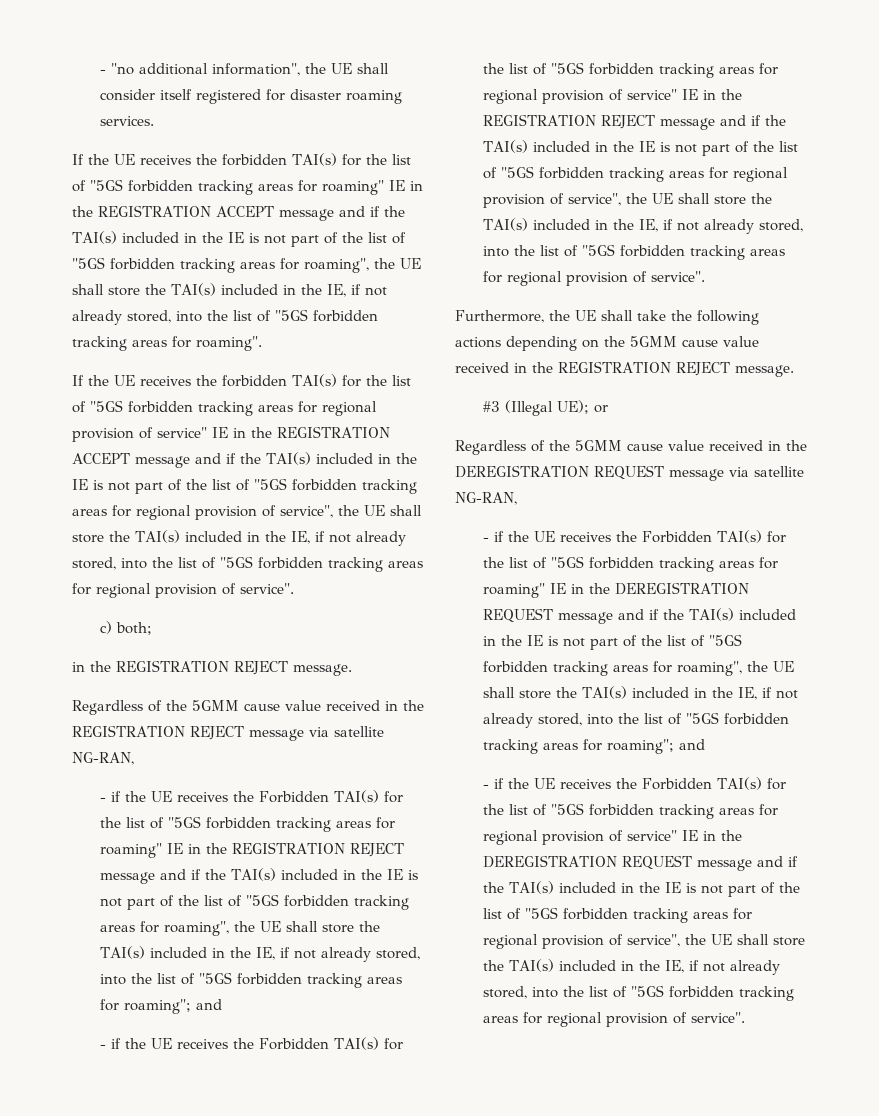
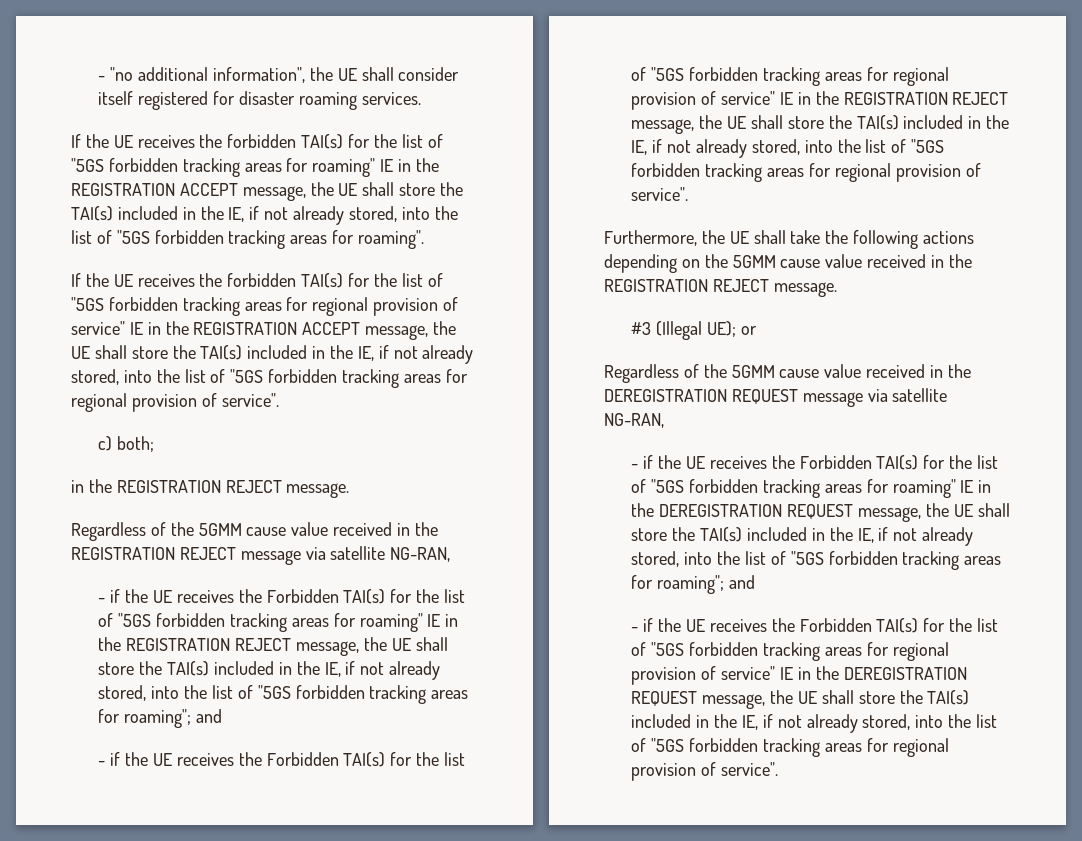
- If the UE receives the forbidden TAI(s) for the list of "5GS forbidden tracking areas for roaming" IE in the REGISTRATION ACCEPT message and if the TAI(s) included in the IE is not part of the list of "5GS forbidden tracking areas for roaming", the UE shall store the TAI(s) included in the IE, if not already stored, into the list of "5GS forbidden tracking areas for roaming".
+ If the UE receives the forbidden TAI(s) for the list of "5GS forbidden tracking areas for roaming" IE in the REGISTRATION ACCEPT message, the UE shall store the TAI(s) included in the IE, if not already stored, into the list of "5GS forbidden tracking areas for roaming".
- If the UE receives the forbidden TAI(s) for the list of "5GS forbidden tracking areas for regional provision of service" IE in the REGISTRATION ACCEPT message and if the TAI(s) included in the IE is not part of the list of "5GS forbidden tracking areas for regional provision of service", the UE shall store the TAI(s) included in the IE, if not already stored, into the list of "5GS forbidden tracking areas for regional provision of service".
+ If the UE receives the forbidden TAI(s) for the list of "5GS forbidden tracking areas for regional provision of service" IE in the REGISTRATION ACCEPT message, the UE shall store the TAI(s) included in the IE, if not already stored, into the list of "5GS forbidden tracking areas for regional provision of service".
- - if the UE receives the Forbidden TAI(s) for the list of "5GS forbidden tracking areas for roaming" IE in the REGISTRATION REJECT message and if the TAI(s) included in the IE is not part of the list of "5GS forbidden tracking areas for roaming", the UE shall store the TAI(s) included in the IE, if not already stored, into the list of "5GS forbidden tracking areas for roaming"; and
+ - if the UE receives the Forbidden TAI(s) for the list of "5GS forbidden tracking areas for roaming" IE in the REGISTRATION REJECT message, the UE shall store the TAI(s) included in the IE, if not already stored, into the list of "5GS forbidden tracking areas for roaming"; and
- - if the UE receives the Forbidden TAI(s) for the list of "5GS forbidden tracking areas for regional provision of service" IE in the REGISTRATION REJECT message and if the TAI(s) included in the IE is not part of the list of "5GS forbidden tracking areas for regional provision of service", the UE shall store the TAI(s) included in the IE, if not already stored, into the list of "5GS forbidden tracking areas for regional provision of service".
+ - if the UE receives the Forbidden TAI(s) for the list of "5GS forbidden tracking areas for regional provision of service" IE in the REGISTRATION REJECT message, the UE shall store the TAI(s) included in the IE, if not already stored, into the list of "5GS forbidden tracking areas for regional provision of service".
- - if the UE receives the Forbidden TAI(s) for the list of "5GS forbidden tracking areas for roaming" IE in the DEREGISTRATION REQUEST message and if the TAI(s) included in the IE is not part of the list of "5GS forbidden tracking areas for roaming", the UE shall store the TAI(s) included in the IE, if not already stored, into the list of "5GS forbidden tracking areas for roaming"; and
+ - if the UE receives the Forbidden TAI(s) for the list of "5GS forbidden tracking areas for roaming" IE in the DEREGISTRATION REQUEST message, the UE shall store the TAI(s) included in the IE, if not already stored, into the list of "5GS forbidden tracking areas for roaming"; and
- - if the UE receives the Forbidden TAI(s) for the list of "5GS forbidden tracking areas for regional provision of service" IE in the DEREGISTRATION REQUEST message and if the TAI(s) included in the IE is not part of the list of "5GS forbidden tracking areas for regional provision of service", the UE shall store the TAI(s) included in the IE, if not already stored, into the list of "5GS forbidden tracking areas for regional provision of service".
+ - if the UE receives the Forbidden TAI(s) for the list of "5GS forbidden tracking areas for regional provision of service" IE in the DEREGISTRATION REQUEST message, the UE shall store the TAI(s) included in the IE, if not already stored, into the list of "5GS forbidden tracking areas for regional provision of service".

